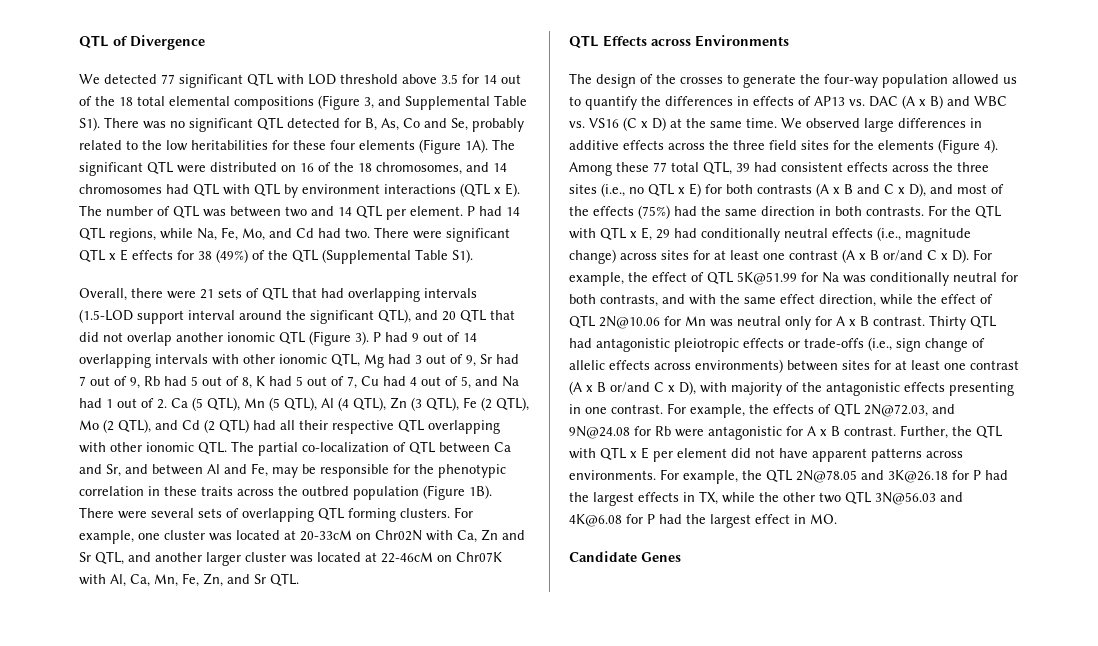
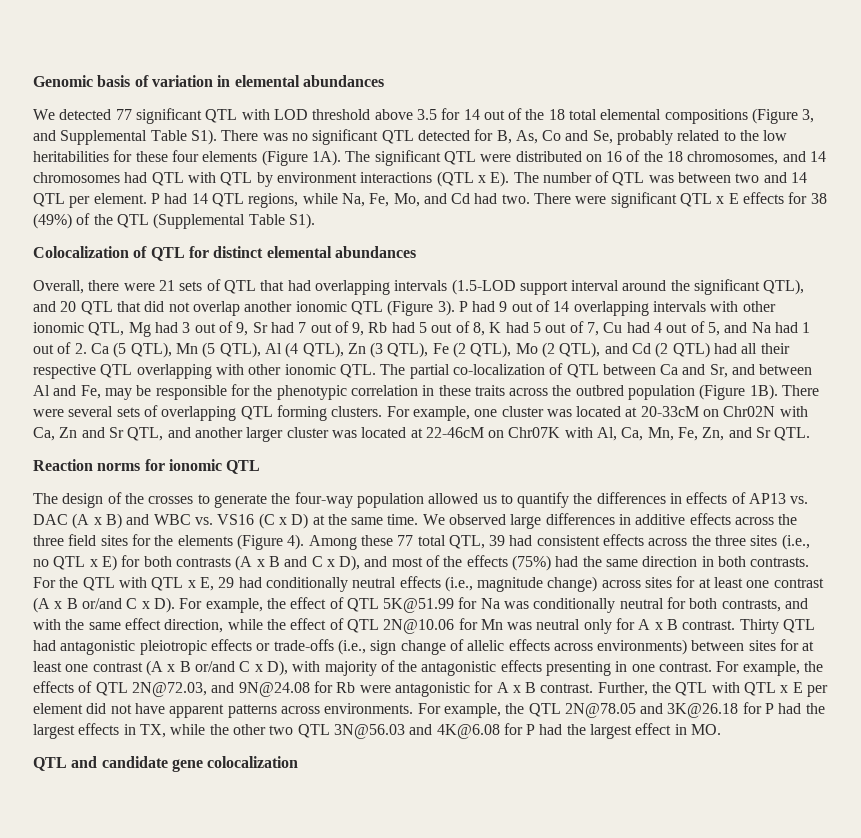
- QTL of Divergence
+ Genomic basis of variation in elemental abundances
+ Colocalization of QTL for distinct elemental abundances
- QTL Effects across Environments
+ Reaction norms for ionomic QTL
- Candidate Genes
+ QTL and candidate gene colocalization

